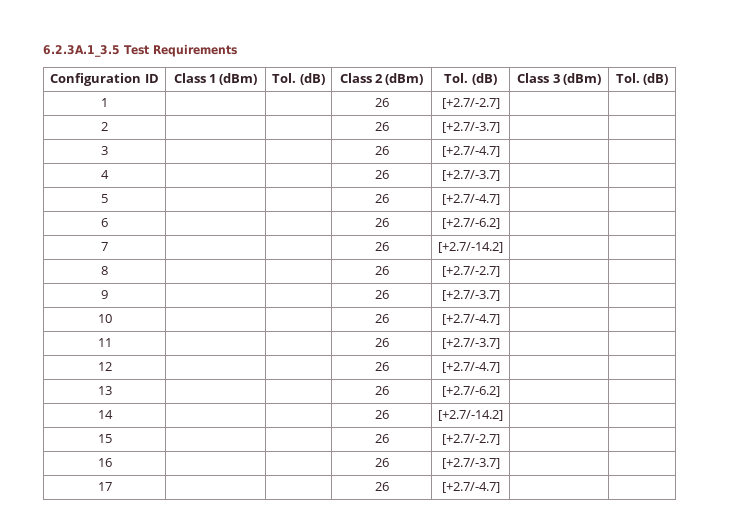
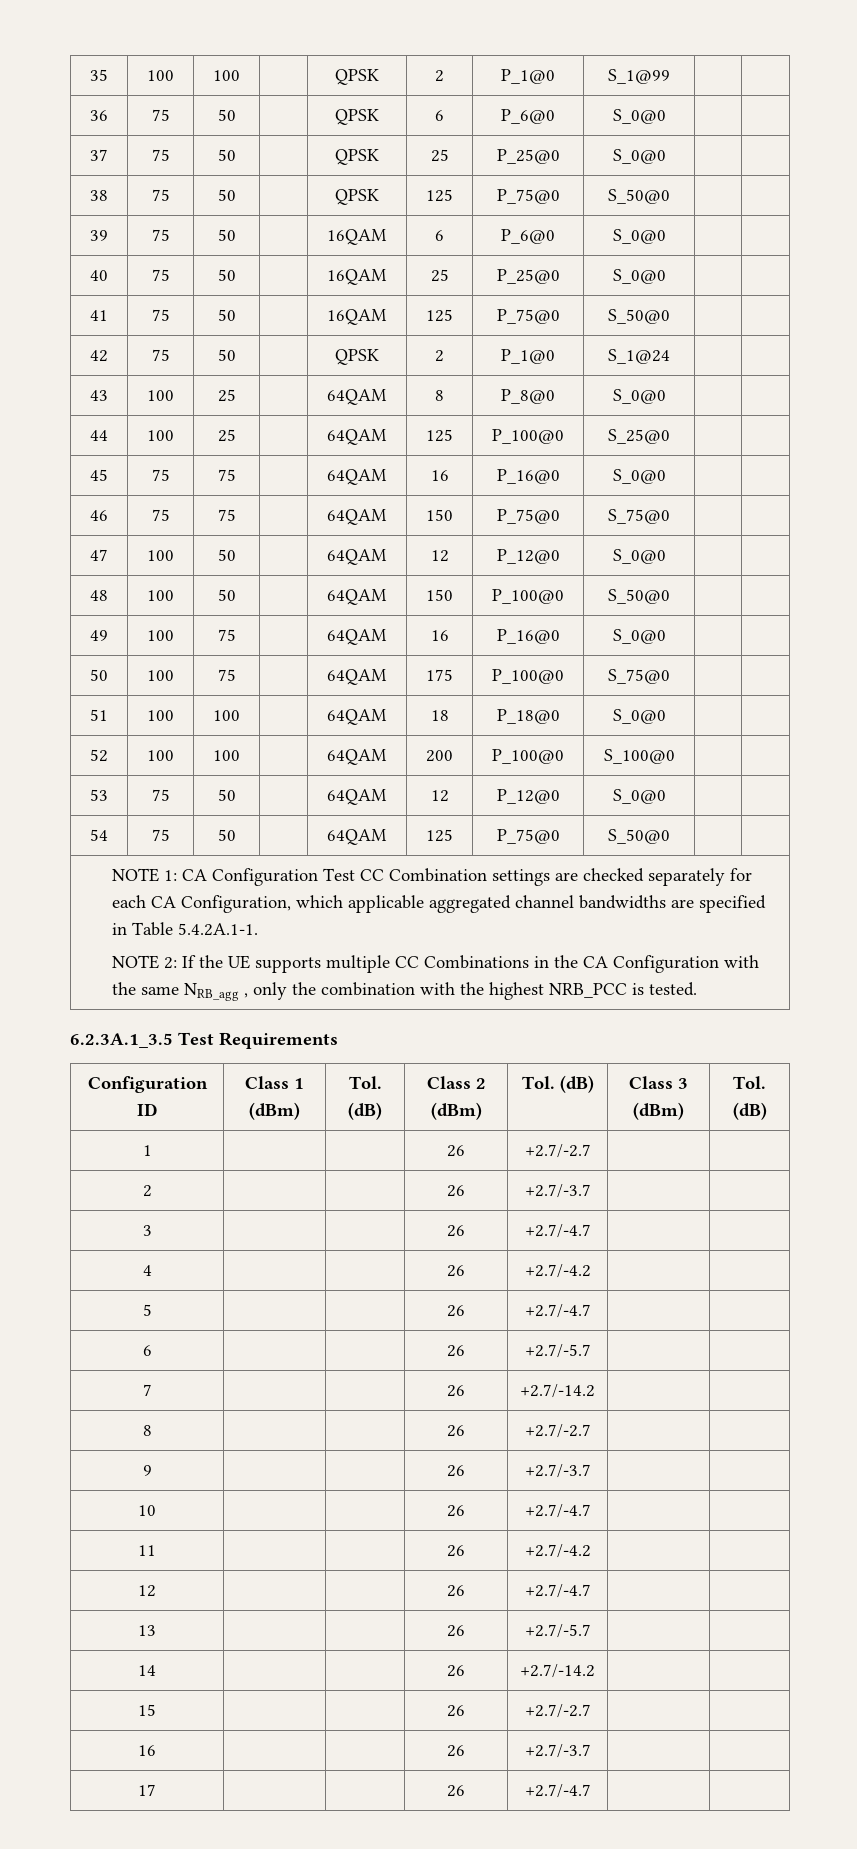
+ 35 | 100 | 100 | | QPSK | 2 | P_1@0 | S_1@99 | |
+ 36 | 75 | 50 | | QPSK | 6 | P_6@0 | S_0@0 | |
+ 37 | 75 | 50 | | QPSK | 25 | P_25@0 | S_0@0 | |
+ 38 | 75 | 50 | | QPSK | 125 | P_75@0 | S_50@0 | |
+ 39 | 75 | 50 | | 16QAM | 6 | P_6@0 | S_0@0 | |
+ 40 | 75 | 50 | | 16QAM | 25 | P_25@0 | S_0@0 | |
+ 41 | 75 | 50 | | 16QAM | 125 | P_75@0 | S_50@0 | |
+ 42 | 75 | 50 | | QPSK | 2 | P_1@0 | S_1@24 | |
+ 43 | 100 | 25 | | 64QAM | 8 | P_8@0 | S_0@0 | |
+ 44 | 100 | 25 | | 64QAM | 125 | P_100@0 | S_25@0 | |
+ 45 | 75 | 75 | | 64QAM | 16 | P_16@0 | S_0@0 | |
+ 46 | 75 | 75 | | 64QAM | 150 | P_75@0 | S_75@0 | |
+ 47 | 100 | 50 | | 64QAM | 12 | P_12@0 | S_0@0 | |
+ 48 | 100 | 50 | | 64QAM | 150 | P_100@0 | S_50@0 | |
+ 49 | 100 | 75 | | 64QAM | 16 | P_16@0 | S_0@0 | |
+ 50 | 100 | 75 | | 64QAM | 175 | P_100@0 | S_75@0 | |
+ 51 | 100 | 100 | | 64QAM | 18 | P_18@0 | S_0@0 | |
+ 52 | 100 | 100 | | 64QAM | 200 | P_100@0 | S_100@0 | |
+ 53 | 75 | 50 | | 64QAM | 12 | P_12@0 | S_0@0 | |
+ 54 | 75 | 50 | | 64QAM | 125 | P_75@0 | S_50@0 | |
+ NOTE 1: CA Configuration Test CC Combination settings are checked separately for each CA Configuration, which applicable aggregated channel bandwidths are specified in Table 5.4.2A.1-1.
+ NOTE 2: If the UE supports multiple CC Combinations in the CA Configuration with the same NRB_agg , only the combination with the highest NRB_PCC is tested.
- 1 | | | 26 | [+2.7/-2.7] | |
+ 1 | | | 26 | +2.7/-2.7 | |
- 2 | | | 26 | [+2.7/-3.7] | |
+ 2 | | | 26 | +2.7/-3.7 | |
- 3 | | | 26 | [+2.7/-4.7] | |
+ 3 | | | 26 | +2.7/-4.7 | |
- 4 | | | 26 | [+2.7/-3.7] | |
+ 4 | | | 26 | +2.7/-4.2 | |
- 5 | | | 26 | [+2.7/-4.7] | |
+ 5 | | | 26 | +2.7/-4.7 | |
- 6 | | | 26 | [+2.7/-6.2] | |
+ 6 | | | 26 | +2.7/-5.7 | |
- 7 | | | 26 | [+2.7/-14.2] | |
+ 7 | | | 26 | +2.7/-14.2 | |
- 8 | | | 26 | [+2.7/-2.7] | |
+ 8 | | | 26 | +2.7/-2.7 | |
- 9 | | | 26 | [+2.7/-3.7] | |
+ 9 | | | 26 | +2.7/-3.7 | |
- 10 | | | 26 | [+2.7/-4.7] | |
+ 10 | | | 26 | +2.7/-4.7 | |
- 11 | | | 26 | [+2.7/-3.7] | |
+ 11 | | | 26 | +2.7/-4.2 | |
- 12 | | | 26 | [+2.7/-4.7] | |
+ 12 | | | 26 | +2.7/-4.7 | |
- 13 | | | 26 | [+2.7/-6.2] | |
+ 13 | | | 26 | +2.7/-5.7 | |
- 14 | | | 26 | [+2.7/-14.2] | |
+ 14 | | | 26 | +2.7/-14.2 | |
- 15 | | | 26 | [+2.7/-2.7] | |
+ 15 | | | 26 | +2.7/-2.7 | |
- 16 | | | 26 | [+2.7/-3.7] | |
+ 16 | | | 26 | +2.7/-3.7 | |
- 17 | | | 26 | [+2.7/-4.7] | |
+ 17 | | | 26 | +2.7/-4.7 | |

